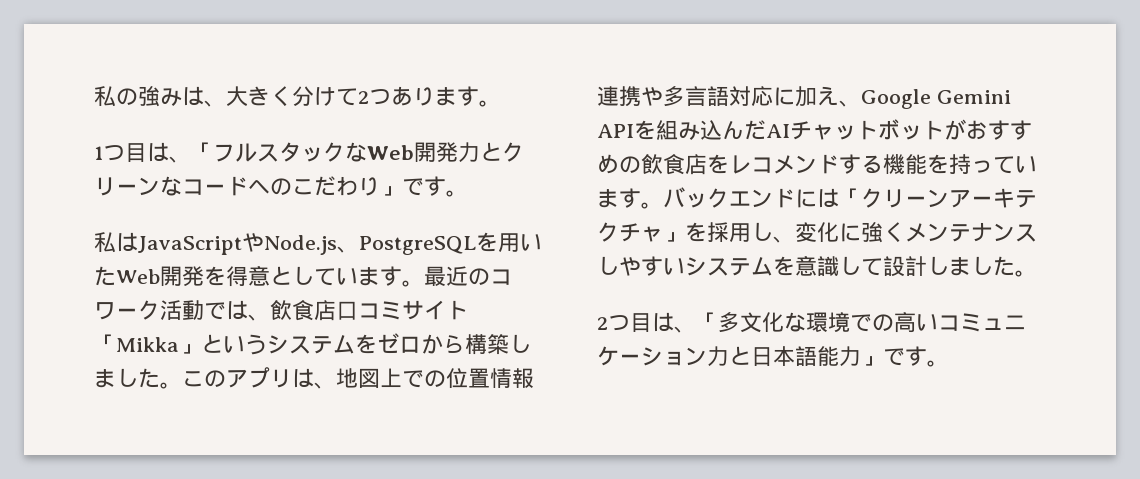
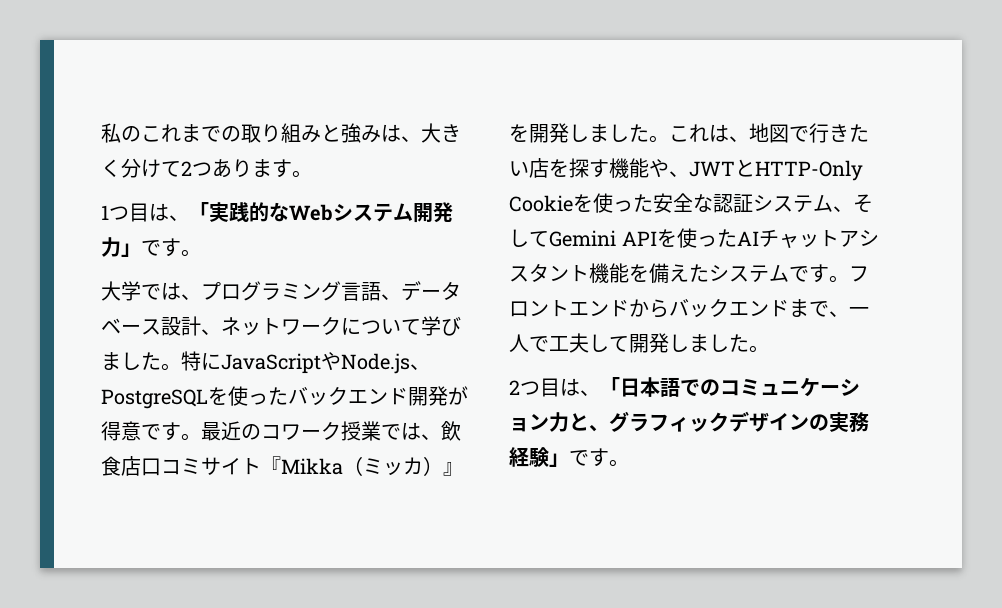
- 私の強みは、大きく分けて2つあります。
+ 私のこれまでの取り組みと強みは、大きく分けて2つあります。
- 1つ目は、「フルスタックなWeb開発力とクリーンなコードへのこだわり」です。
- 私はJavaScriptやNode.js、PostgreSQLを用いたWeb開発を得意としています。
+ 1つ目は、「実践的なWebシステム開発力」です。
+ 大学では、プログラミング言語、データベース設計、ネットワークについて学びました。特にJavaScriptやNode.js、PostgreSQLを使ったバックエンド開発が得意です。
- 最近のコワーク活動では、飲食店口コミサイト「Mikka」というシステムをゼロから構築しました。このアプリは、地図上での位置情報連携や多言語対応に加え、Google Gemini APIを組み込んだAIチャットボットがおすすめの飲食店をレコメンドする機能を持っています。バックエンドには「クリーンアーキテクチャ」を採用し、変化に強くメンテナンスしやすいシステムを意識して設計しました。
+ 最近のコワーク授業では、飲食店口コミサイト『Mikka（ミッカ）』を開発しました。これは、地図で行きたい店を探す機能や、JWTとHTTP-Only Cookieを使った安全な認証システム、そしてGemini APIを使ったAIチャットアシスタント機能を備えたシステムです。フロントエンドからバックエンドまで、一人で工夫して開発しました。
- 2つ目は、「多文化な環境での高いコミュニケーション力と日本語能力」です。
+ 2つ目は、「日本語でのコミュニケーション力と、グラフィックデザインの実務経験」です。

